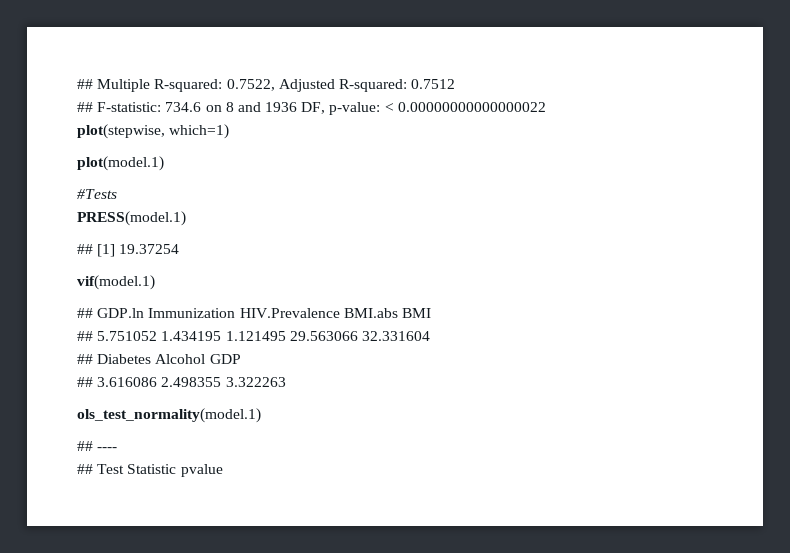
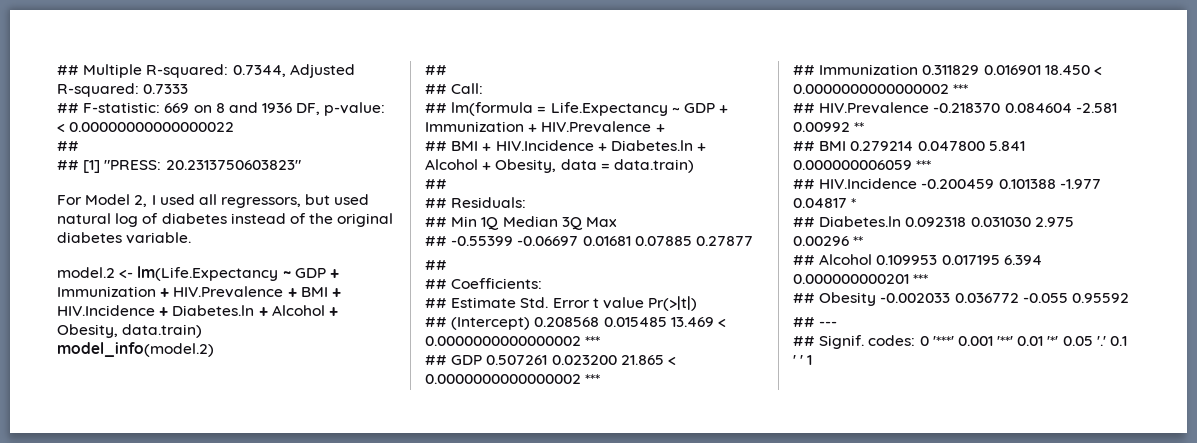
- ## Multiple R-squared: 0.7522, Adjusted R-squared: 0.7512
+ ## Multiple R-squared: 0.7344, Adjusted R-squared: 0.7333
- ## F-statistic: 734.6 on 8 and 1936 DF, p-value: < 0.00000000000000022
- plot(stepwise, which=1)
- plot(model.1)
- #Tests
- PRESS(model.1)
- ## [1] 19.37254
- vif(model.1)
- ## GDP.ln Immunization HIV.Prevalence BMI.abs BMI
- ## 5.751052 1.434195 1.121495 29.563066 32.331604
- ## Diabetes Alcohol GDP
- ## 3.616086 2.498355 3.322263
- ols_test_normality(model.1)
- ## ----
- ## Test Statistic pvalue
+ ## F-statistic: 669 on 8 and 1936 DF, p-value: < 0.00000000000000022
+ ##
+ ## [1] "PRESS: 20.2313750603823"
+ For Model 2, I used all regressors, but used natural log of diabetes instead of the original diabetes variable.
+ model.2 <- lm(Life.Expectancy ~ GDP + Immunization + HIV.Prevalence + BMI + HIV.Incidence + Diabetes.ln + Alcohol + Obesity, data.train)
+ model_info(model.2)
+ ##
+ ## Call:
+ ## lm(formula = Life.Expectancy ~ GDP + Immunization + HIV.Prevalence +
+ ## BMI + HIV.Incidence + Diabetes.ln + Alcohol + Obesity, data = data.train)
+ ##
+ ## Residuals:
+ ## Min 1Q Median 3Q Max
+ ## -0.55399 -0.06697 0.01681 0.07885 0.27877
+ ##
+ ## Coefficients:
+ ## Estimate Std. Error t value Pr(>|t|)
+ ## (Intercept) 0.208568 0.015485 13.469 < 0.0000000000000002 ***
+ ## GDP 0.507261 0.023200 21.865 < 0.0000000000000002 ***
+ ## Immunization 0.311829 0.016901 18.450 < 0.0000000000000002 ***
+ ## HIV.Prevalence -0.218370 0.084604 -2.581 0.00992 **
+ ## BMI 0.279214 0.047800 5.841 0.000000006059 ***
+ ## HIV.Incidence -0.200459 0.101388 -1.977 0.04817 *
+ ## Diabetes.ln 0.092318 0.031030 2.975 0.00296 **
+ ## Alcohol 0.109953 0.017195 6.394 0.000000000201 ***
+ ## Obesity -0.002033 0.036772 -0.055 0.95592
+ ## ---
+ ## Signif. codes: 0 '***' 0.001 '**' 0.01 '*' 0.05 '.' 0.1 ' ' 1

